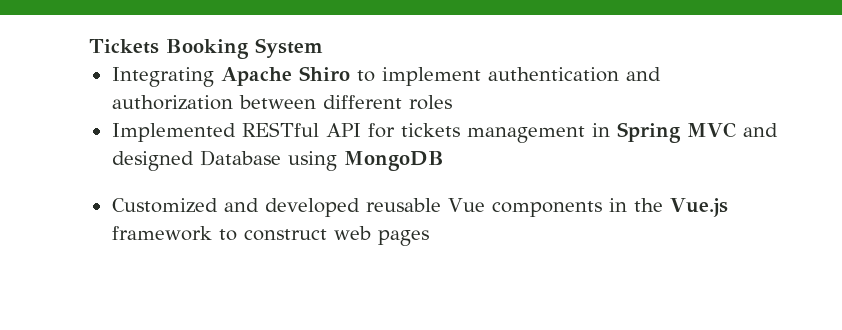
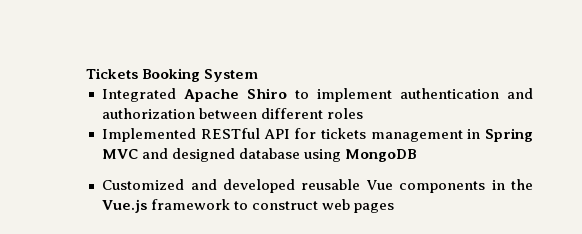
- Integrating Apache Shiro to implement authentication and authorization between different roles
+ Integrated Apache Shiro to implement authentication and authorization between different roles
- Implemented RESTful API for tickets management in Spring MVC and designed Database using MongoDB
+ Implemented RESTful API for tickets management in Spring MVC and designed database using MongoDB

